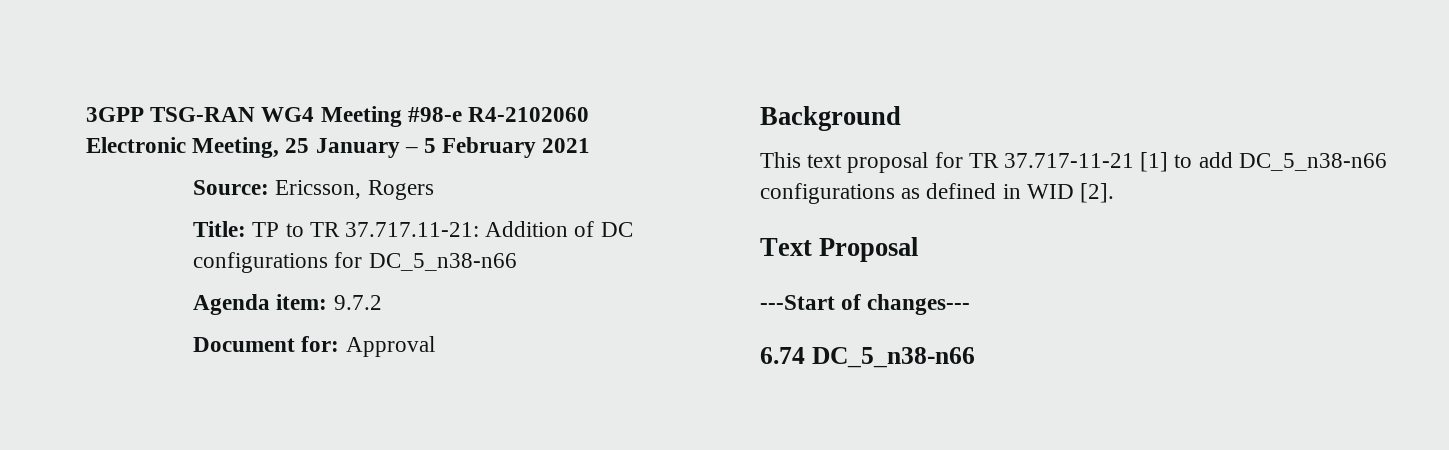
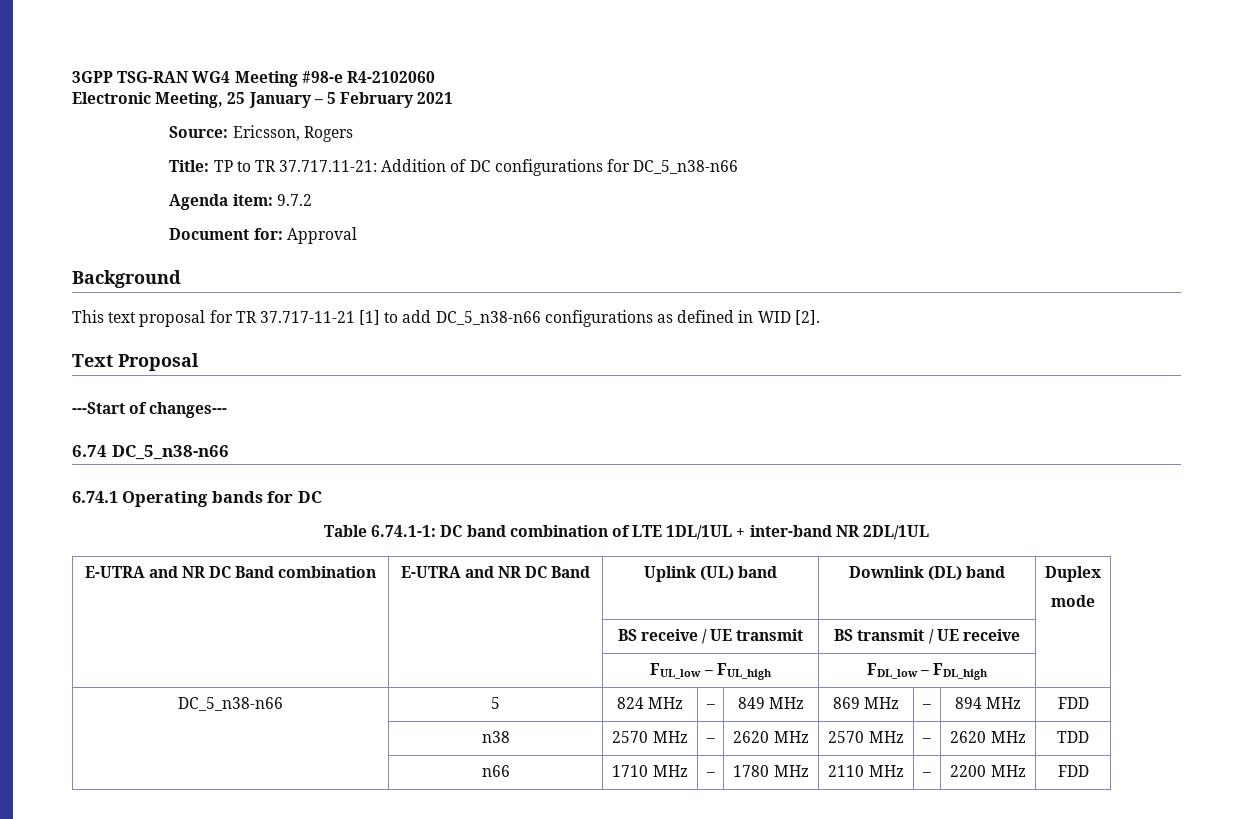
+ 6.74.1 Operating bands for DC
+ Table 6.74.1-1: DC band combination of LTE 1DL/1UL + inter-band NR 2DL/1UL
+ E-UTRA and NR DC Band combination | E-UTRA and NR DC Band | Uplink (UL) band | Downlink (DL) band | Duplex
+ mode
+ | | BS receive / UE transmit | BS transmit / UE receive |
+ | | FUL_low – FUL_high | FDL_low – FDL_high |
+ DC_5_n38-n66 | 5 | 824 MHz | – | 849 MHz | 869 MHz | – | 894 MHz | FDD
+ | n38 | 2570 MHz | – | 2620 MHz | 2570 MHz | – | 2620 MHz | TDD
+ | n66 | 1710 MHz | – | 1780 MHz | 2110 MHz | – | 2200 MHz | FDD

